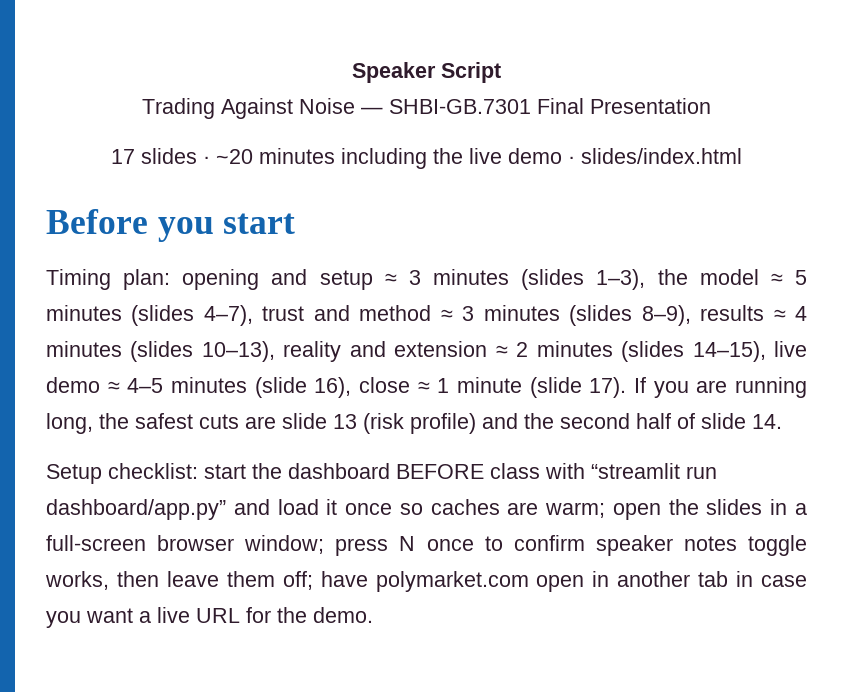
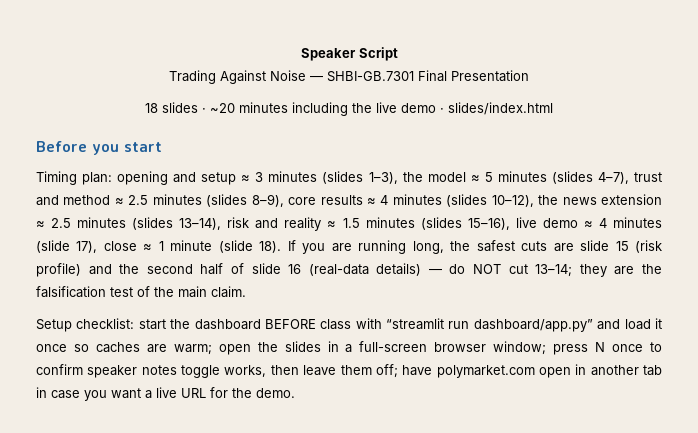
- 17 slides · ~20 minutes including the live demo · slides/index.html
+ 18 slides · ~20 minutes including the live demo · slides/index.html
- Timing plan: opening and setup ≈ 3 minutes (slides 1–3), the model ≈ 5 minutes (slides 4–7), trust and method ≈ 3 minutes (slides 8–9), results ≈ 4 minutes (slides 10–13), reality and extension ≈ 2 minutes (slides 14–15), live demo ≈ 4–5 minutes (slide 16), close ≈ 1 minute (slide 17).
+ Timing plan: opening and setup ≈ 3 minutes (slides 1–3), the model ≈ 5 minutes (slides 4–7), trust and method ≈ 2.5 minutes (slides 8–9), core results ≈ 4 minutes (slides 10–12), the news extension ≈ 2.5 minutes (slides 13–14), risk and reality ≈ 1.5 minutes (slides 15–16), live demo ≈ 4 minutes (slide 17), close ≈ 1 minute (slide 18).
- If you are running long, the safest cuts are slide 13 (risk profile) and the second half of slide 14.
+ If you are running long, the safest cuts are slide 15 (risk profile) and the second half of slide 16 (real-data details) — do NOT cut 13–14; they are the falsification test of the main claim.

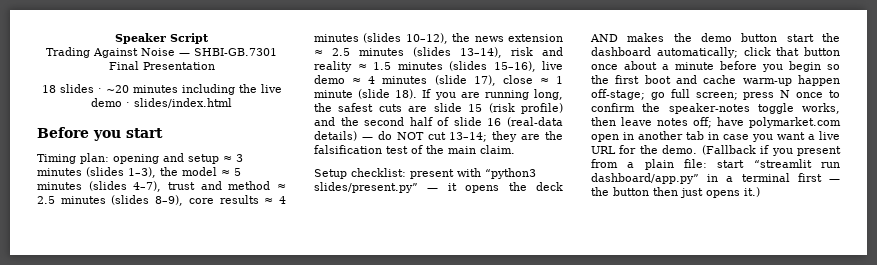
- Setup checklist: start the dashboard BEFORE class with “streamlit run dashboard/app.py” and load it once so caches are warm; open the slides in a full-screen browser window; press N once to confirm speaker notes toggle works, then leave them off; have polymarket.com open in another tab in case you want a live URL for the demo.
+ Setup checklist: present with “python3 slides/present.py” — it opens the deck AND makes the demo button start the dashboard automatically; click that button once about a minute before you begin so the first boot and cache warm-up happen off-stage; go full screen; press N once to confirm the speaker-notes toggle works, then leave notes off; have polymarket.com open in another tab in case you want a live URL for the demo.
+ (Fallback if you present from a plain file: start “streamlit run dashboard/app.py” in a terminal first — the button then just opens it.)

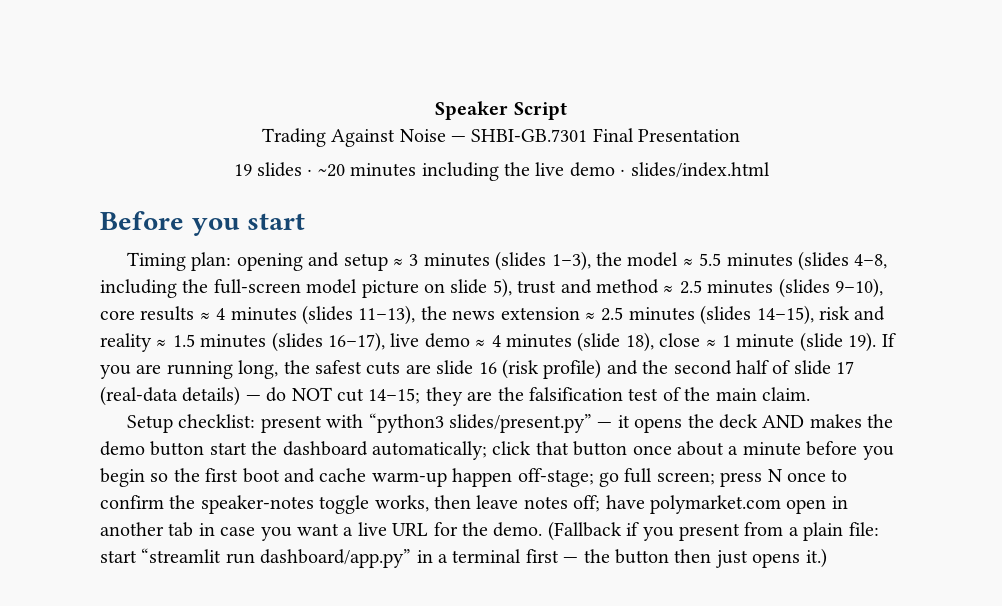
- 18 slides · ~20 minutes including the live demo · slides/index.html
+ 19 slides · ~20 minutes including the live demo · slides/index.html
- Timing plan: opening and setup ≈ 3 minutes (slides 1–3), the model ≈ 5 minutes (slides 4–7), trust and method ≈ 2.5 minutes (slides 8–9), core results ≈ 4 minutes (slides 10–12), the news extension ≈ 2.5 minutes (slides 13–14), risk and reality ≈ 1.5 minutes (slides 15–16), live demo ≈ 4 minutes (slide 17), close ≈ 1 minute (slide 18).
+ Timing plan: opening and setup ≈ 3 minutes (slides 1–3), the model ≈ 5.5 minutes (slides 4–8, including the full-screen model picture on slide 5), trust and method ≈ 2.5 minutes (slides 9–10), core results ≈ 4 minutes (slides 11–13), the news extension ≈ 2.5 minutes (slides 14–15), risk and reality ≈ 1.5 minutes (slides 16–17), live demo ≈ 4 minutes (slide 18), close ≈ 1 minute (slide 19).
- If you are running long, the safest cuts are slide 15 (risk profile) and the second half of slide 16 (real-data details) — do NOT cut 13–14; they are the falsification test of the main claim.
+ If you are running long, the safest cuts are slide 16 (risk profile) and the second half of slide 17 (real-data details) — do NOT cut 14–15; they are the falsification test of the main claim.

